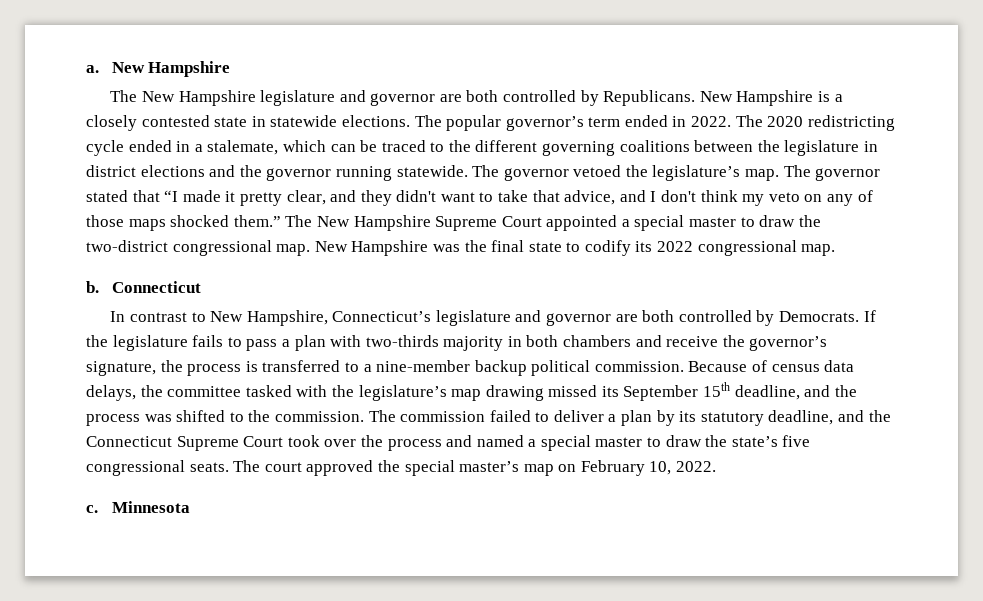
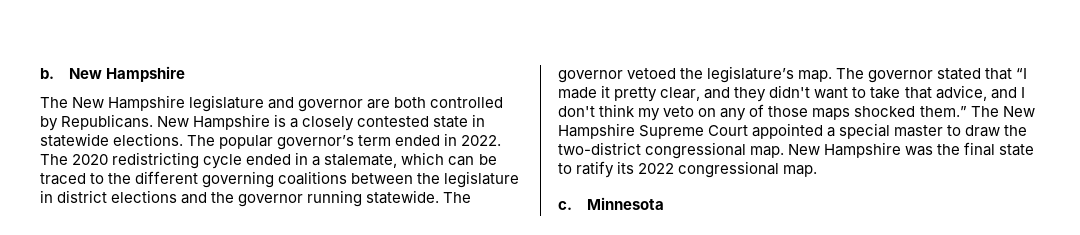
- a.
+ b.
- New Hampshire was the final state to codify its 2022 congressional map.
+ New Hampshire was the final state to ratify its 2022 congressional map.
- b. Connecticut
- In contrast to New Hampshire, Connecticut’s legislature and governor are both controlled by Democrats. If the legislature fails to pass a plan with two-thirds majority in both chambers and receive the governor’s signature, the process is transferred to a nine-member backup political commission. Because of census data delays, the committee tasked with the legislature’s map drawing missed its September 15th deadline, and the process was shifted to the commission. The commission failed to deliver a plan by its statutory deadline, and the Connecticut Supreme Court took over the process and named a special master to draw the state’s five congressional seats. The court approved the special master’s map on February 10, 2022.

